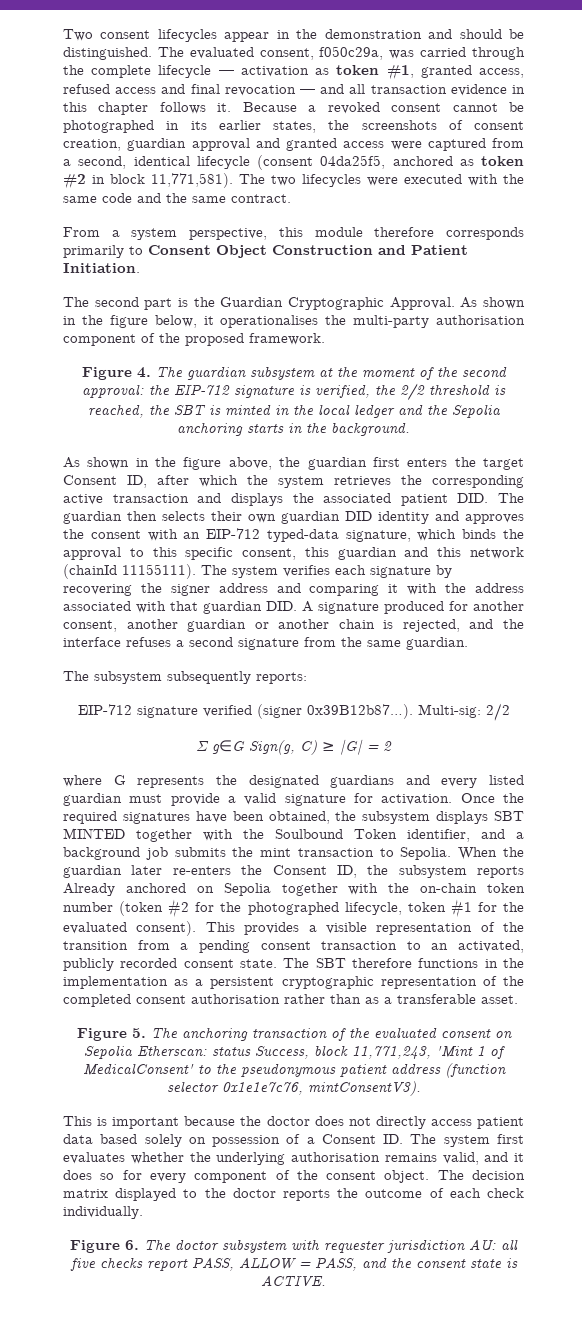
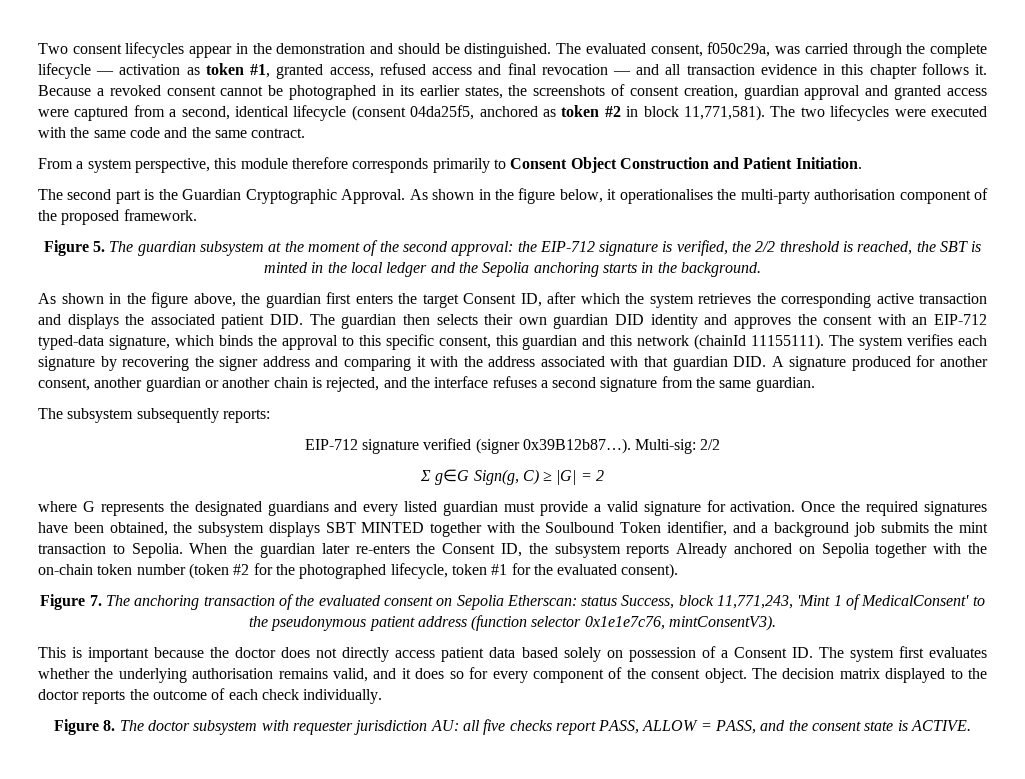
- Figure 4. The guardian subsystem at the moment of the second approval: the EIP-712 signature is verified, the 2/2 threshold is reached, the SBT is minted in the local ledger and the Sepolia anchoring starts in the background.
+ Figure 5. The guardian subsystem at the moment of the second approval: the EIP-712 signature is verified, the 2/2 threshold is reached, the SBT is minted in the local ledger and the Sepolia anchoring starts in the background.
- When the guardian later re-enters the Consent ID, the subsystem reports Already anchored on Sepolia together with the on-chain token number (token #2 for the photographed lifecycle, token #1 for the evaluated consent). This provides a visible representation of the transition from a pending consent transaction to an activated, publicly recorded consent state. The SBT therefore functions in the implementation as a persistent cryptographic representation of the completed consent authorisation rather than as a transferable asset.
- Figure 5. The anchoring transaction of the evaluated consent on Sepolia Etherscan: status Success, block 11,771,243, 'Mint 1 of MedicalConsent' to the pseudonymous patient address (function selector 0x1e1e7c76, mintConsentV3).
+ When the guardian later re-enters the Consent ID, the subsystem reports Already anchored on Sepolia together with the on-chain token number (token #2 for the photographed lifecycle, token #1 for the evaluated consent).
+ Figure 7. The anchoring transaction of the evaluated consent on Sepolia Etherscan: status Success, block 11,771,243, 'Mint 1 of MedicalConsent' to the pseudonymous patient address (function selector 0x1e1e7c76, mintConsentV3).
- Figure 6. The doctor subsystem with requester jurisdiction AU: all five checks report PASS, ALLOW = PASS, and the consent state is ACTIVE.
+ Figure 8. The doctor subsystem with requester jurisdiction AU: all five checks report PASS, ALLOW = PASS, and the consent state is ACTIVE.

